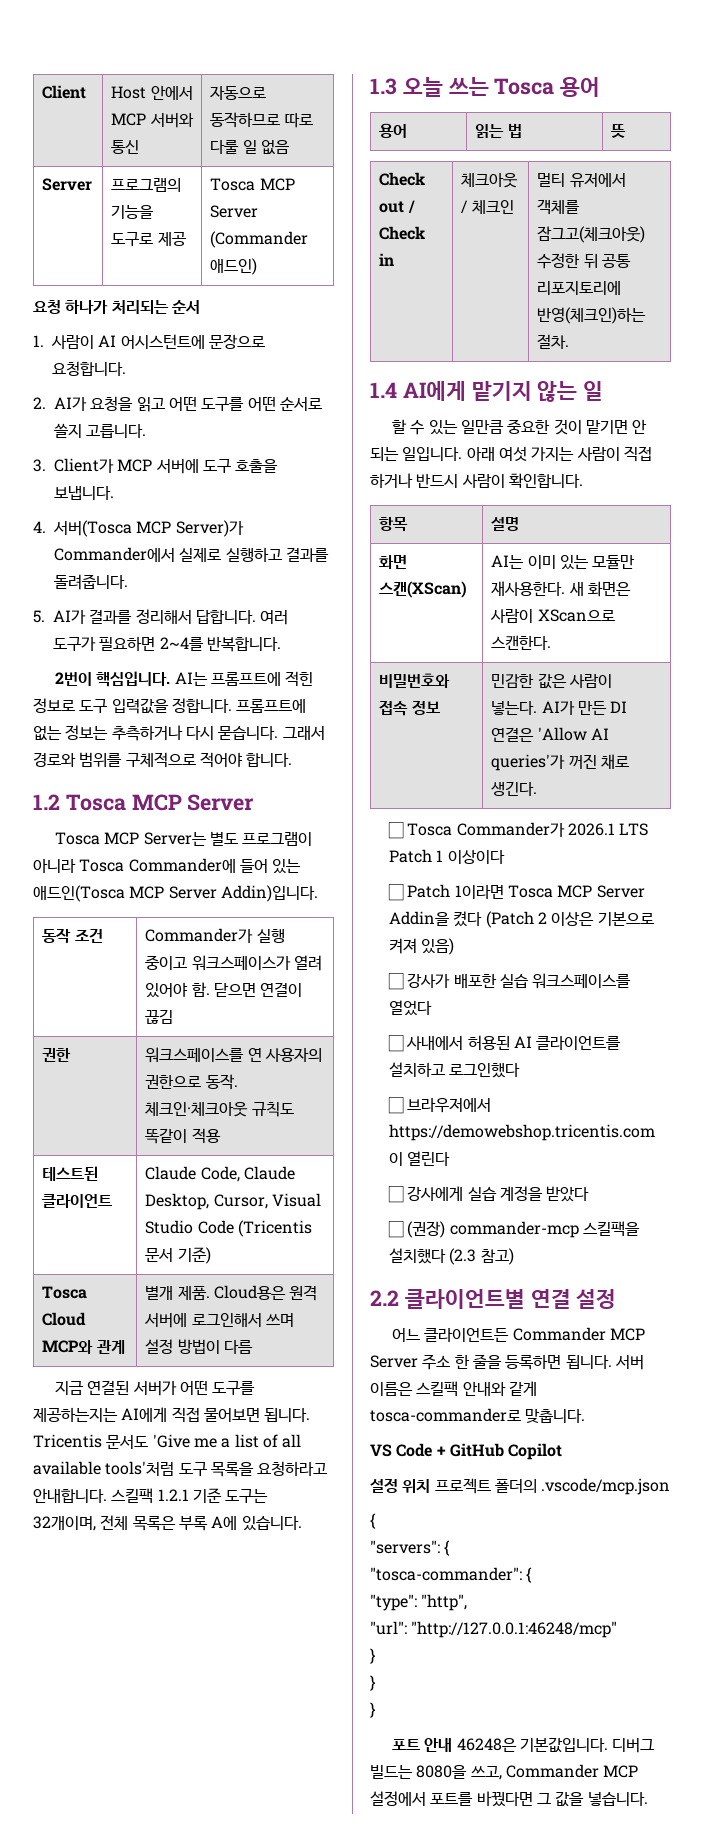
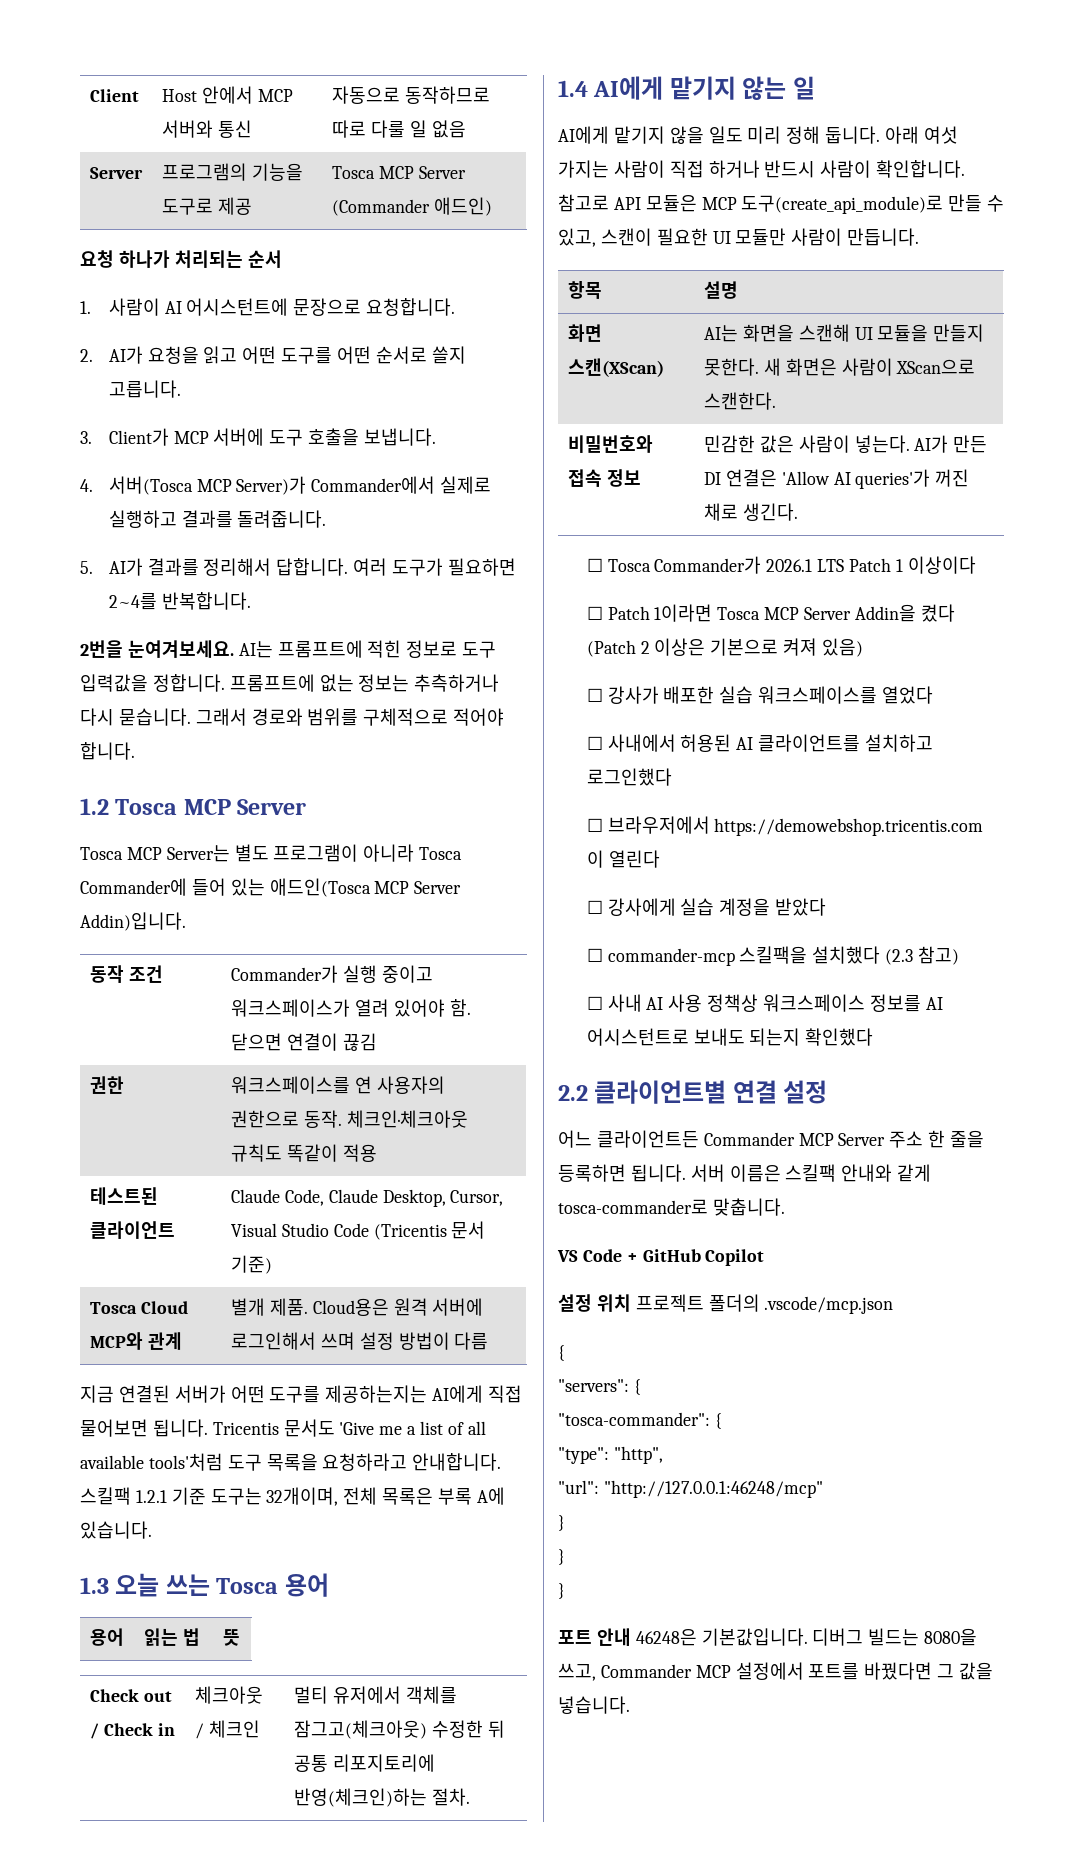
- 2번이 핵심입니다.
+ 2번을 눈여겨보세요.
- 할 수 있는 일만큼 중요한 것이 맡기면 안 되는 일입니다.
+ AI에게 맡기지 않을 일도 미리 정해 둡니다.
+ 참고로 API 모듈은 MCP 도구(create_api_module)로 만들 수 있고, 스캔이 필요한 UI 모듈만 사람이 만듭니다.
- 화면 스캔(XScan) | AI는 이미 있는 모듈만 재사용한다. 새 화면은 사람이 XScan으로 스캔한다.
+ 화면 스캔(XScan) | AI는 화면을 스캔해 UI 모듈을 만들지 못한다. 새 화면은 사람이 XScan으로 스캔한다.
- ☐ (권장) commander-mcp 스킬팩을 설치했다 (2.3 참고)
+ ☐ commander-mcp 스킬팩을 설치했다 (2.3 참고)
+ ☐ 사내 AI 사용 정책상 워크스페이스 정보를 AI 어시스턴트로 보내도 되는지 확인했다

